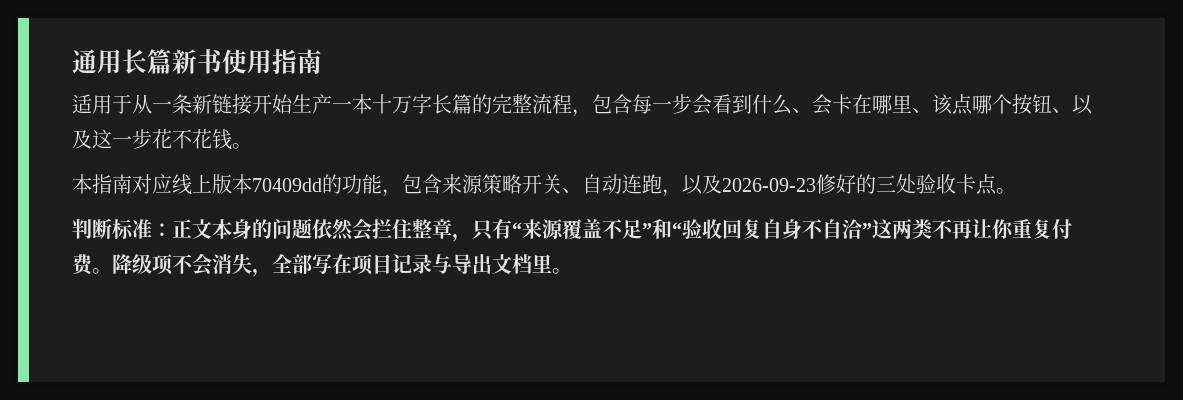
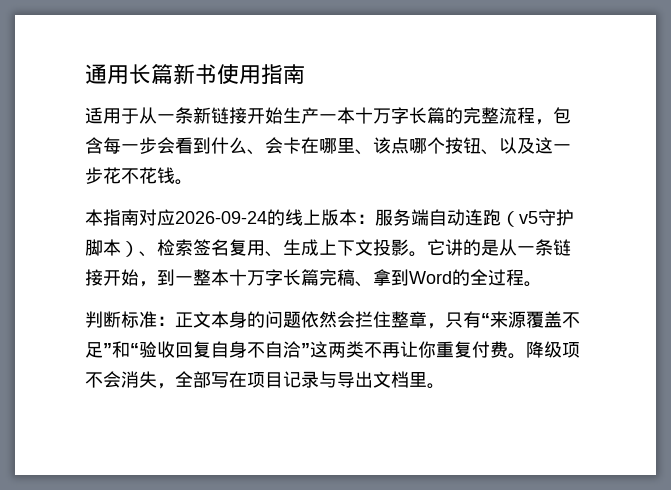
- 本指南对应线上版本70409dd的功能，包含来源策略开关、自动连跑，以及2026-09-23修好的三处验收卡点。
+ 本指南对应2026-09-24的线上版本：服务端自动连跑（v5守护脚本）、检索签名复用、生成上下文投影。它讲的是从一条链接开始，到一整本十万字长篇完稿、拿到Word的全过程。

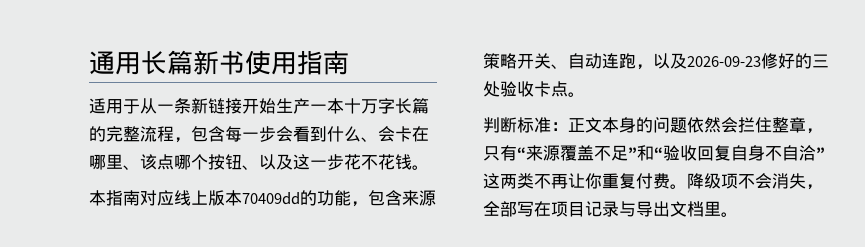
- 本指南对应2026-09-24的线上版本：服务端自动连跑（v5守护脚本）、检索签名复用、生成上下文投影。它讲的是从一条链接开始，到一整本十万字长篇完稿、拿到Word的全过程。
+ 本指南对应线上版本70409dd的功能，包含来源策略开关、自动连跑，以及2026-09-23修好的三处验收卡点。

